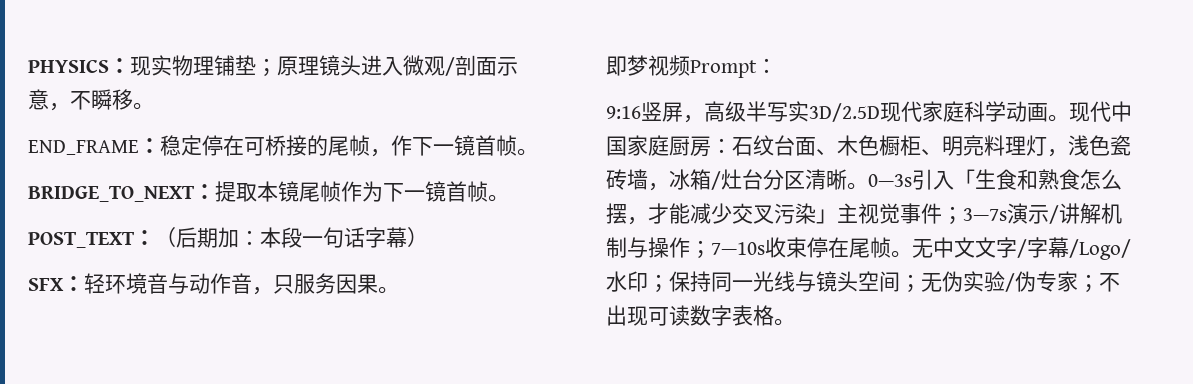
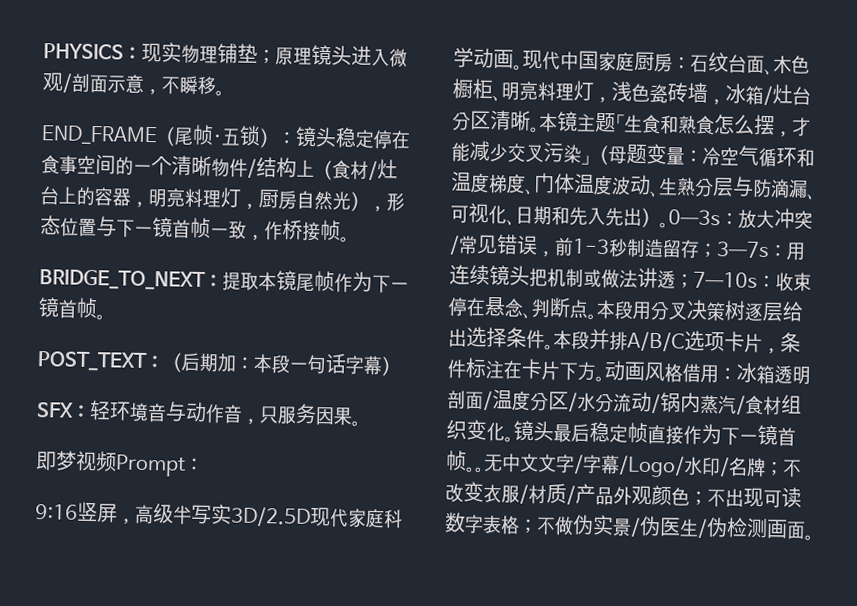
- END_FRAME：稳定停在可桥接的尾帧，作下一镜首帧。
+ END_FRAME（尾帧·五锁）：镜头稳定停在食事空间的一个清晰物件/结构上（食材/灶台上的容器，明亮料理灯，厨房自然光），形态位置与下一镜首帧一致，作桥接帧。
- 0—3s引入「生食和熟食怎么摆，才能减少交叉污染」主视觉事件；3—7s演示/讲解机制与操作；7—10s收束停在尾帧。
+ 本镜主题「生食和熟食怎么摆，才能减少交叉污染」（母题变量：冷空气循环和温度梯度、门体温度波动、生熟分层与防滴漏、可视化、日期和先入先出）。0—3s：放大冲突/常见错误，前1-3秒制造留存；3—7s：用连续镜头把机制或做法讲透；7—10s：收束停在悬念、判断点。本段用分叉决策树逐层给出选择条件。本段并排A/B/C选项卡片，条件标注在卡片下方。动画风格借用：冰箱透明剖面/温度分区/水分流动/锅内蒸汽/食材组织变化。镜头最后稳定帧直接作为下一镜首帧。。
- 无中文文字/字幕/Logo/水印；保持同一光线与镜头空间；无伪实验/伪专家；不出现可读数字表格。
+ 无中文文字/字幕/Logo/水印/名牌；不改变衣服/材质/产品外观颜色；不出现可读数字表格；不做伪实景/伪医生/伪检测画面。

